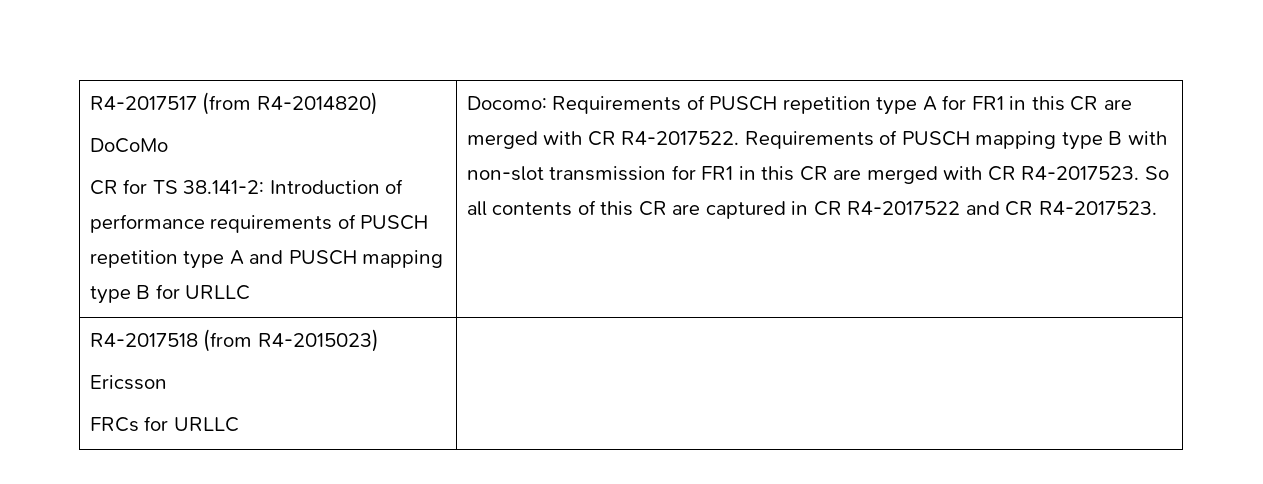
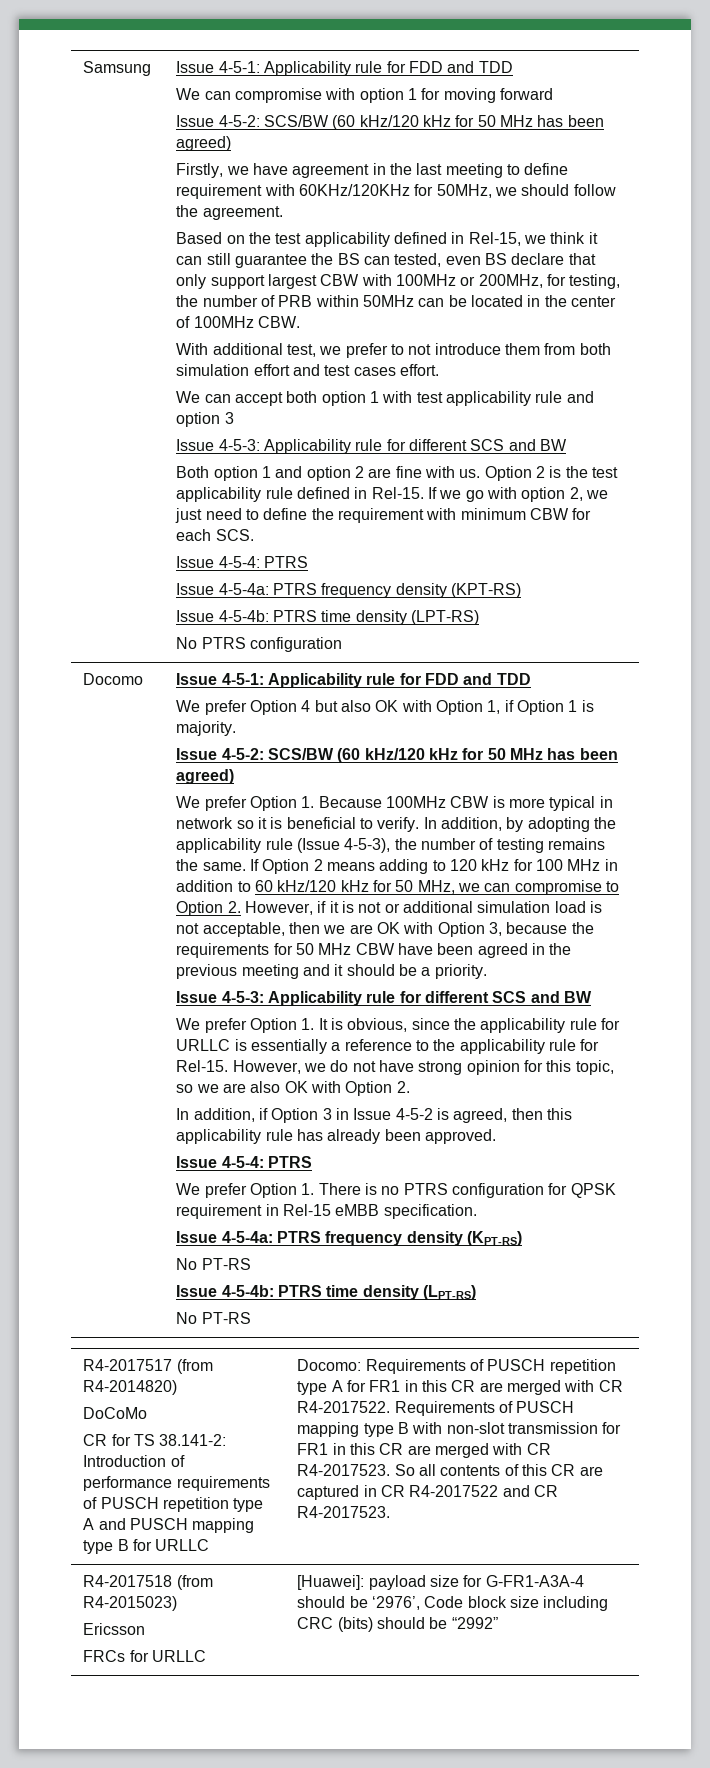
+ Samsung | Issue 4-5-1: Applicability rule for FDD and TDD
+ We can compromise with option 1 for moving forward
+ Issue 4-5-2: SCS/BW (60 kHz/120 kHz for 50 MHz has been agreed)
+ Firstly, we have agreement in the last meeting to define requirement with 60KHz/120KHz for 50MHz, we should follow the agreement.
+ Based on the test applicability defined in Rel-15, we think it can still guarantee the BS can tested, even BS declare that only support largest CBW with 100MHz or 200MHz, for testing, the number of PRB within 50MHz can be located in the center of 100MHz CBW.
+ With additional test, we prefer to not introduce them from both simulation effort and test cases effort.
+ We can accept both option 1 with test applicability rule and option 3
+ Issue 4-5-3: Applicability rule for different SCS and BW
+ Both option 1 and option 2 are fine with us. Option 2 is the test applicability rule defined in Rel-15. If we go with option 2, we just need to define the requirement with minimum CBW for each SCS.
+ Issue 4-5-4: PTRS
+ Issue 4-5-4a: PTRS frequency density (KPT-RS)
+ Issue 4-5-4b: PTRS time density (LPT-RS)
+ No PTRS configuration
+ Docomo | Issue 4-5-1: Applicability rule for FDD and TDD
+ We prefer Option 4 but also OK with Option 1, if Option 1 is majority.
+ Issue 4-5-2: SCS/BW (60 kHz/120 kHz for 50 MHz has been agreed)
+ We prefer Option 1. Because 100MHz CBW is more typical in network so it is beneficial to verify. In addition, by adopting the applicability rule (Issue 4-5-3), the number of testing remains the same. If Option 2 means adding to 120 kHz for 100 MHz in addition to 60 kHz/120 kHz for 50 MHz, we can compromise to Option 2. However, if it is not or additional simulation load is not acceptable, then we are OK with Option 3, because the requirements for 50 MHz CBW have been agreed in the previous meeting and it should be a priority.
+ Issue 4-5-3: Applicability rule for different SCS and BW
+ We prefer Option 1. It is obvious, since the applicability rule for URLLC is essentially a reference to the applicability rule for Rel-15. However, we do not have strong opinion for this topic, so we are also OK with Option 2.
+ In addition, if Option 3 in Issue 4-5-2 is agreed, then this applicability rule has already been approved.
+ Issue 4-5-4: PTRS
+ We prefer Option 1. There is no PTRS configuration for QPSK requirement in Rel-15 eMBB specification.
+ Issue 4-5-4a: PTRS frequency density (KPT-RS)
+ No PT-RS
+ Issue 4-5-4b: PTRS time density (LPT-RS)
+ No PT-RS
  R4-2017518 (from R4-2015023)
  Ericsson
- FRCs for URLLC |
+ FRCs for URLLC | [Huawei]: payload size for G-FR1-A3A-4 should be ‘2976’, Code block size including CRC (bits) should be “2992”

